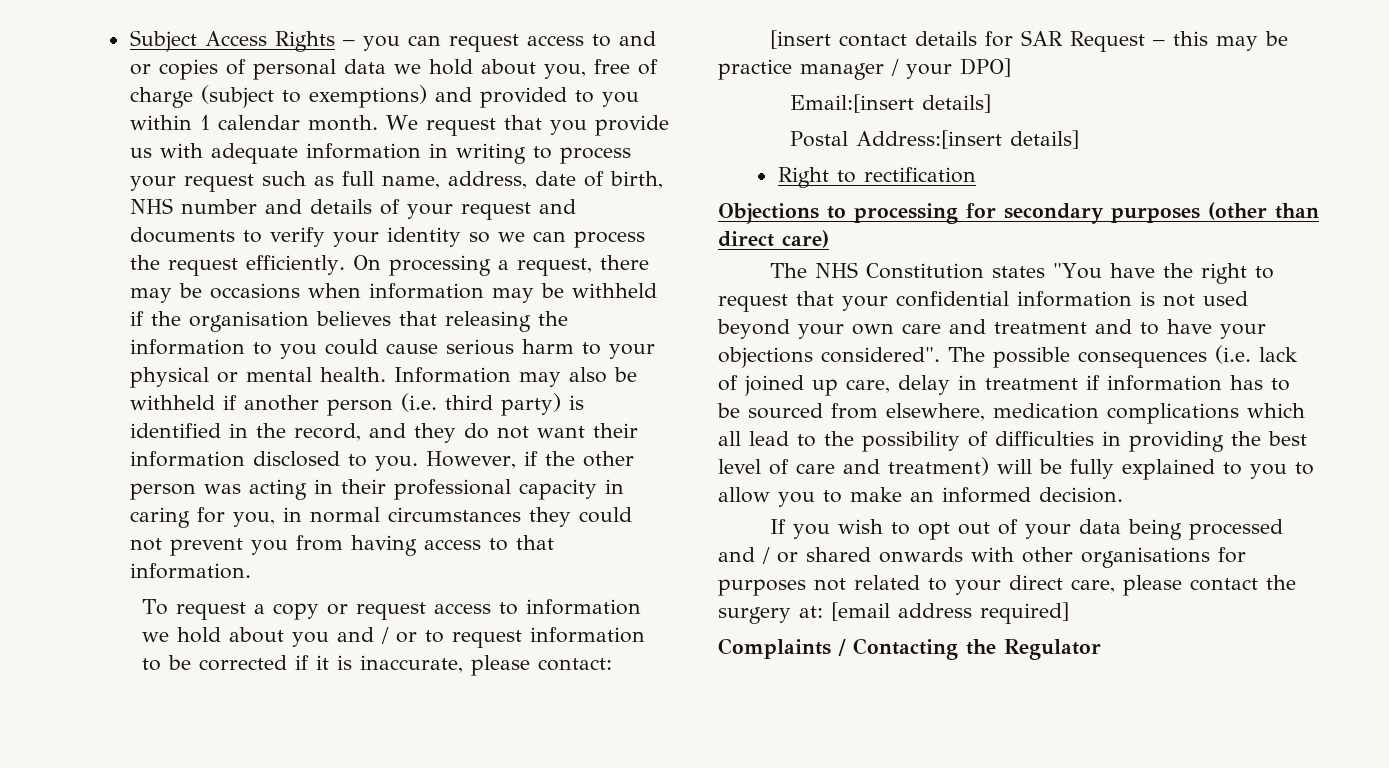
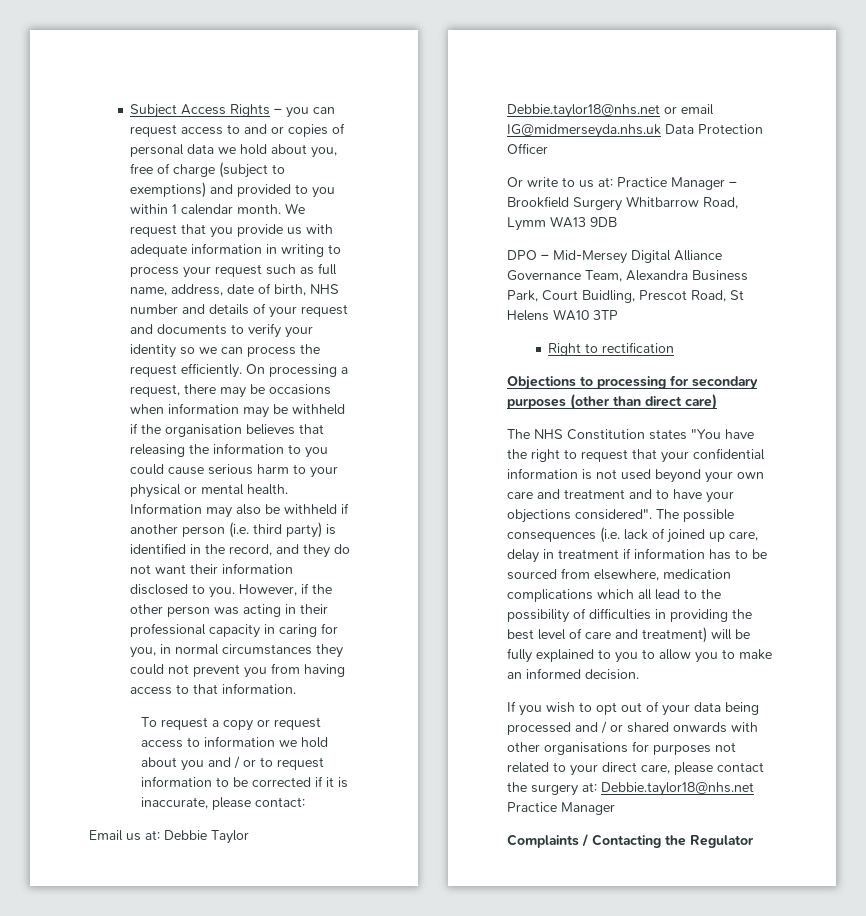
- [insert contact details for SAR Request – this may be practice manager / your DPO]
- Email:[insert details]
- Postal Address:[insert details]
+ Email us at: Debbie Taylor Debbie.taylor18@nhs.net or email IG@midmerseyda.nhs.uk Data Protection Officer
+ Or write to us at: Practice Manager – Brookfield Surgery Whitbarrow Road, Lymm WA13 9DB
+ DPO – Mid-Mersey Digital Alliance Governance Team, Alexandra Business Park, Court Buidling, Prescot Road, St Helens WA10 3TP
- If you wish to opt out of your data being processed and / or shared onwards with other organisations for purposes not related to your direct care, please contact the surgery at: [email address required]
+ If you wish to opt out of your data being processed and / or shared onwards with other organisations for purposes not related to your direct care, please contact the surgery at: Debbie.taylor18@nhs.net Practice Manager

